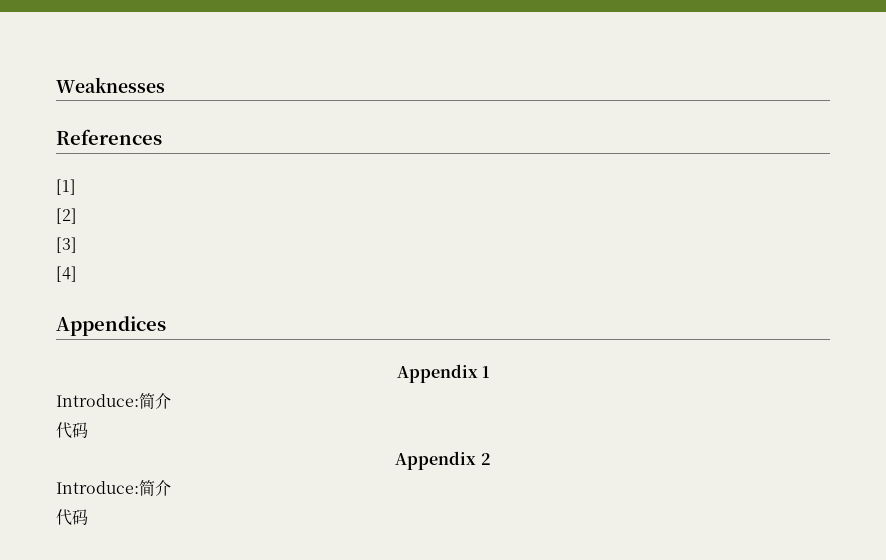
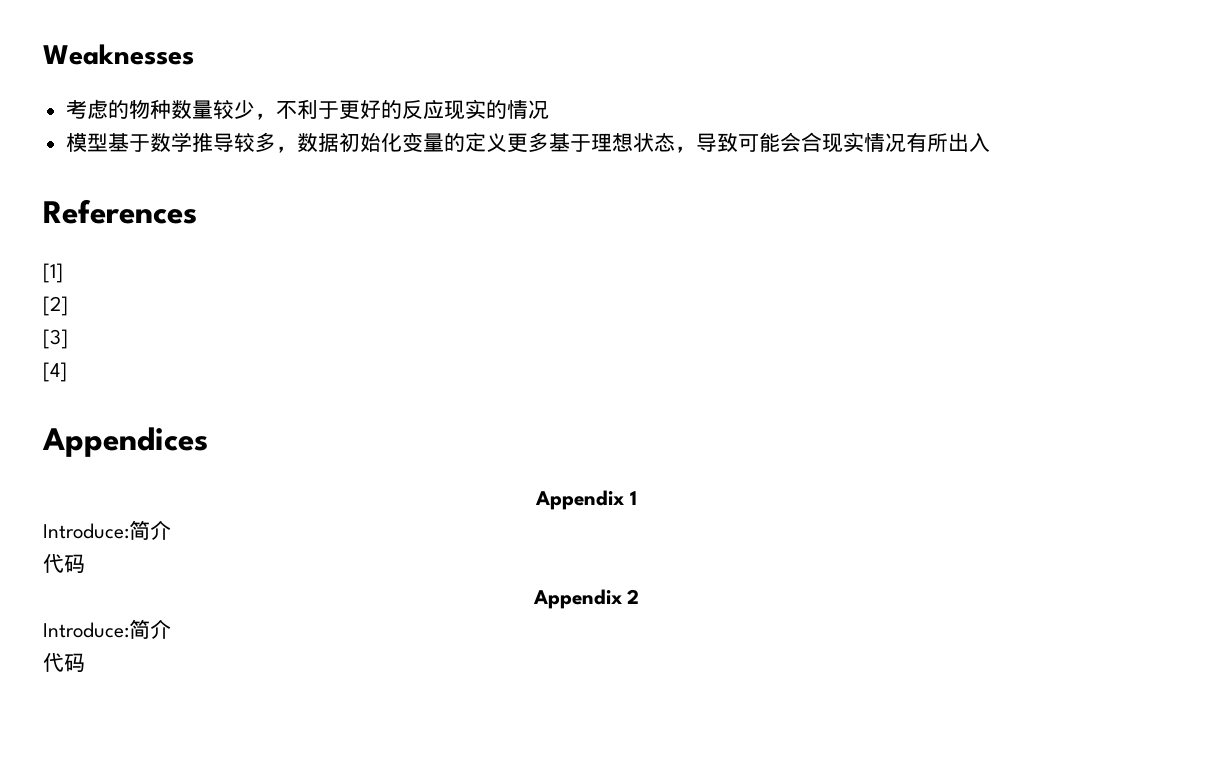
+ 考虑的物种数量较少，不利于更好的反应现实的情况
+ 模型基于数学推导较多，数据初始化变量的定义更多基于理想状态，导致可能会合现实情况有所出入

